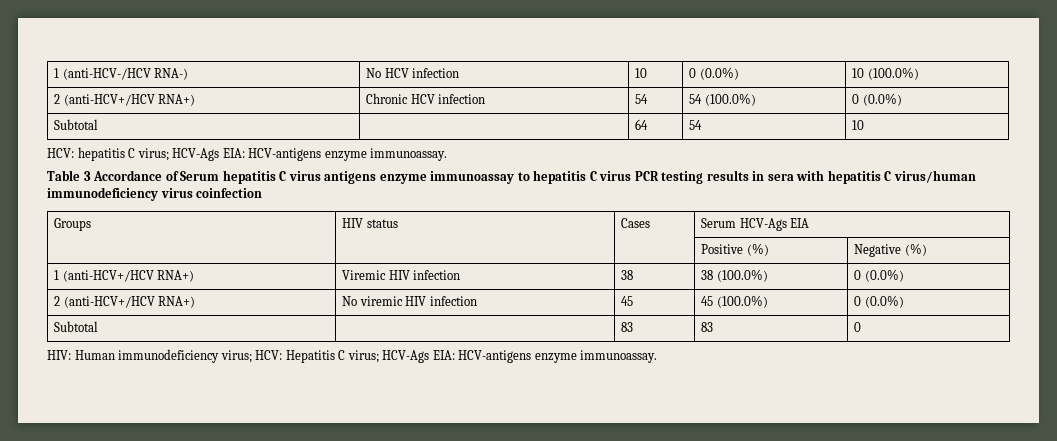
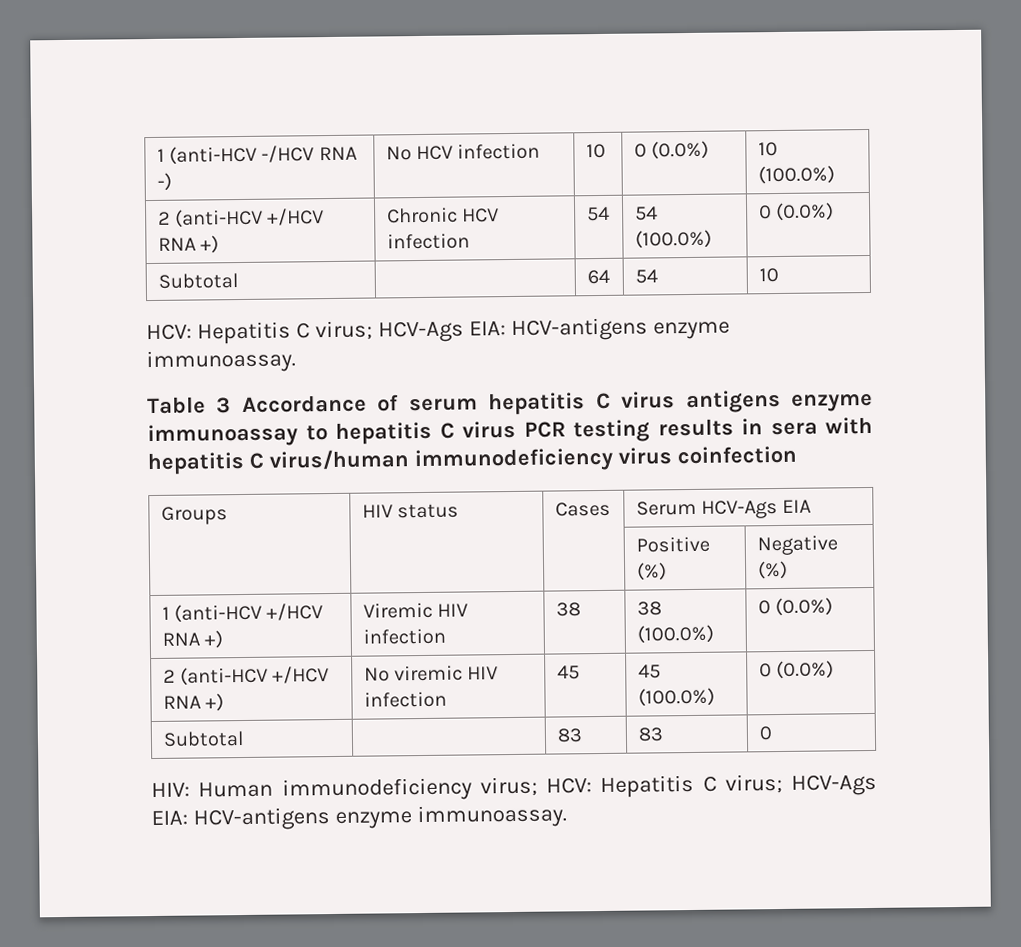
- 1 (anti-HCV-/HCV RNA-) | No HCV infection | 10 | 0 (0.0%) | 10 (100.0%)
+ 1 (anti-HCV -/HCV RNA -) | No HCV infection | 10 | 0 (0.0%) | 10 (100.0%)
- 2 (anti-HCV+/HCV RNA+) | Chronic HCV infection | 54 | 54 (100.0%) | 0 (0.0%)
+ 2 (anti-HCV +/HCV RNA +) | Chronic HCV infection | 54 | 54 (100.0%) | 0 (0.0%)
  Subtotal | | 64 | 54 | 10
- HCV: hepatitis C virus; HCV-Ags EIA: HCV-antigens enzyme immunoassay.
+ HCV: Hepatitis C virus; HCV-Ags EIA: HCV-antigens enzyme immunoassay.
- Table 3 Accordance of Serum hepatitis C virus antigens enzyme immunoassay to hepatitis C virus PCR testing results in sera with hepatitis C virus/human immunodeficiency virus coinfection
+ Table 3 Accordance of serum hepatitis C virus antigens enzyme immunoassay to hepatitis C virus PCR testing results in sera with hepatitis C virus/human immunodeficiency virus coinfection
- 1 (anti-HCV+/HCV RNA+) | Viremic HIV infection | 38 | 38 (100.0%) | 0 (0.0%)
+ 1 (anti-HCV +/HCV RNA +) | Viremic HIV infection | 38 | 38 (100.0%) | 0 (0.0%)
- 2 (anti-HCV+/HCV RNA+) | No viremic HIV infection | 45 | 45 (100.0%) | 0 (0.0%)
+ 2 (anti-HCV +/HCV RNA +) | No viremic HIV infection | 45 | 45 (100.0%) | 0 (0.0%)

